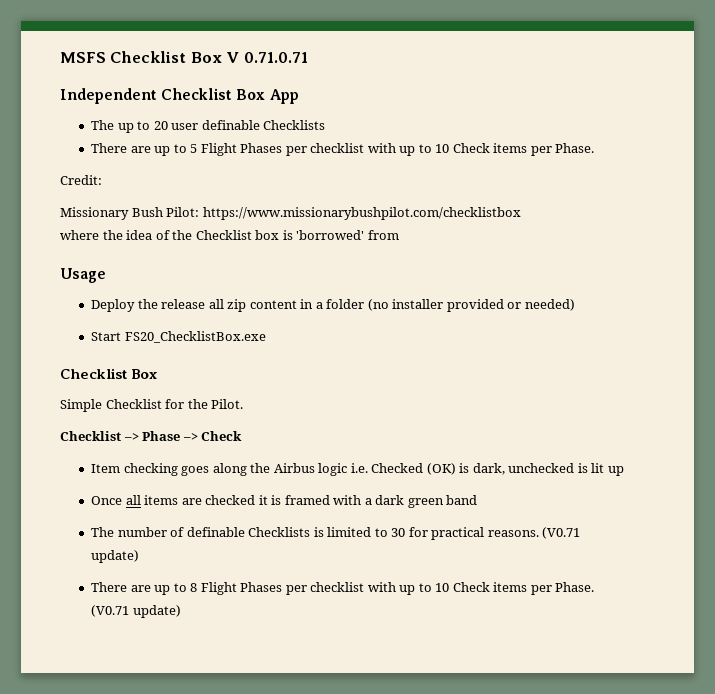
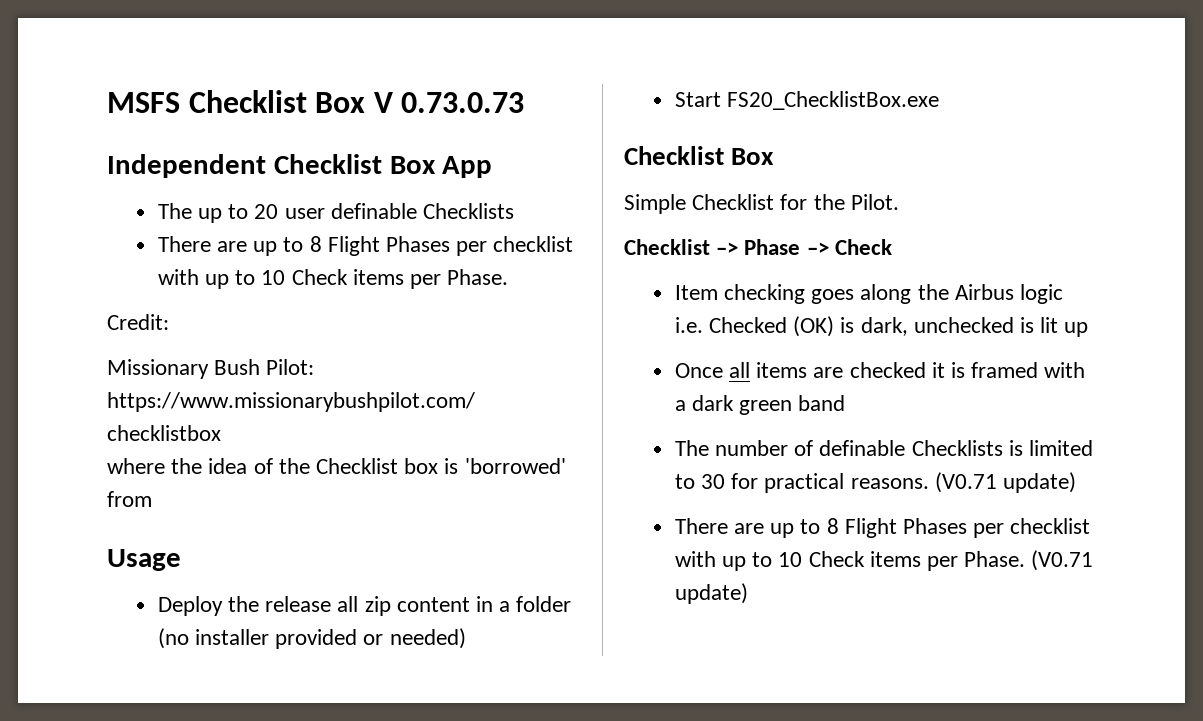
- MSFS Checklist Box V 0.71.0.71
+ MSFS Checklist Box V 0.73.0.73
  The up to 20 user definable Checklists
- There are up to 5 Flight Phases per checklist with up to 10 Check items per Phase.
+ There are up to 8 Flight Phases per checklist with up to 10 Check items per Phase.

